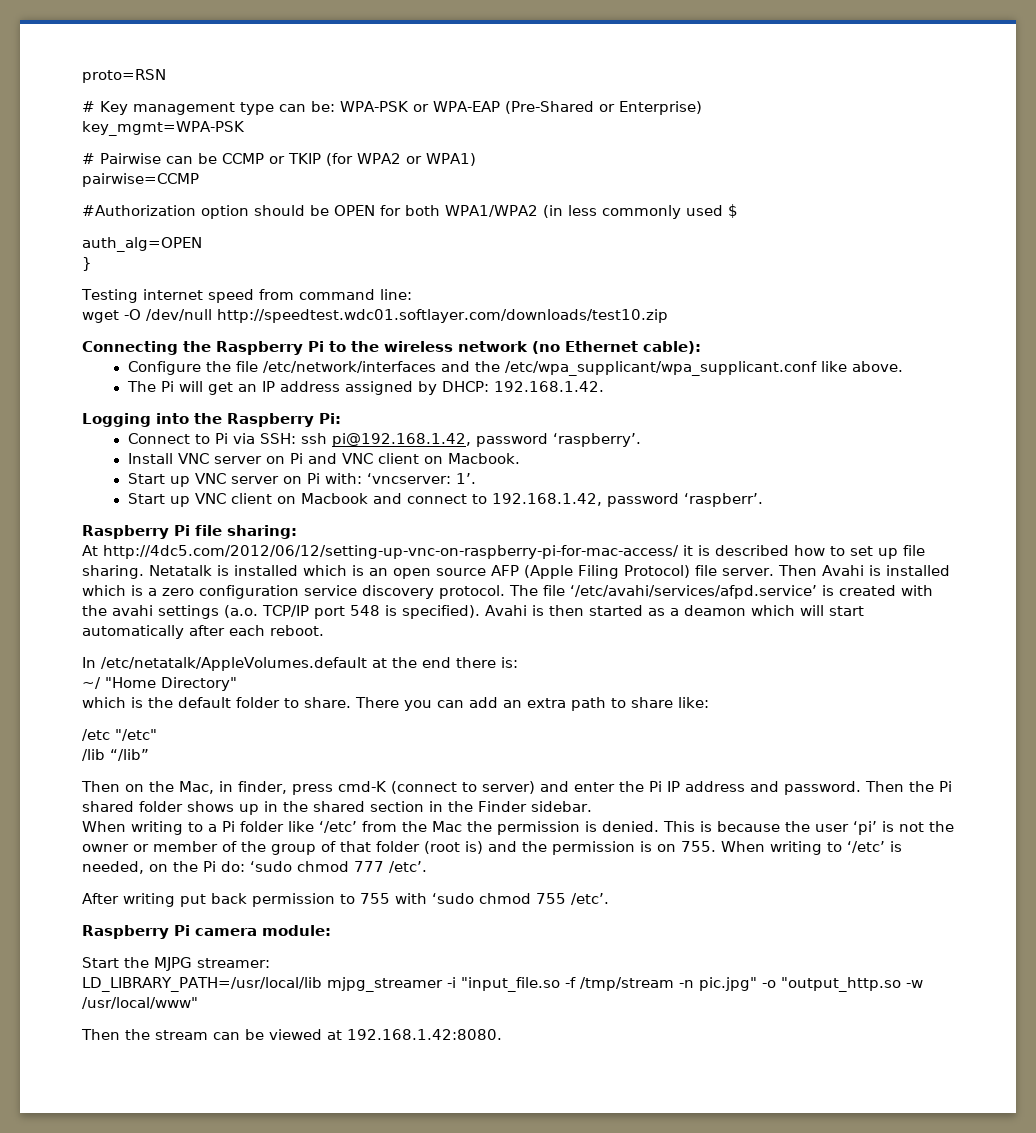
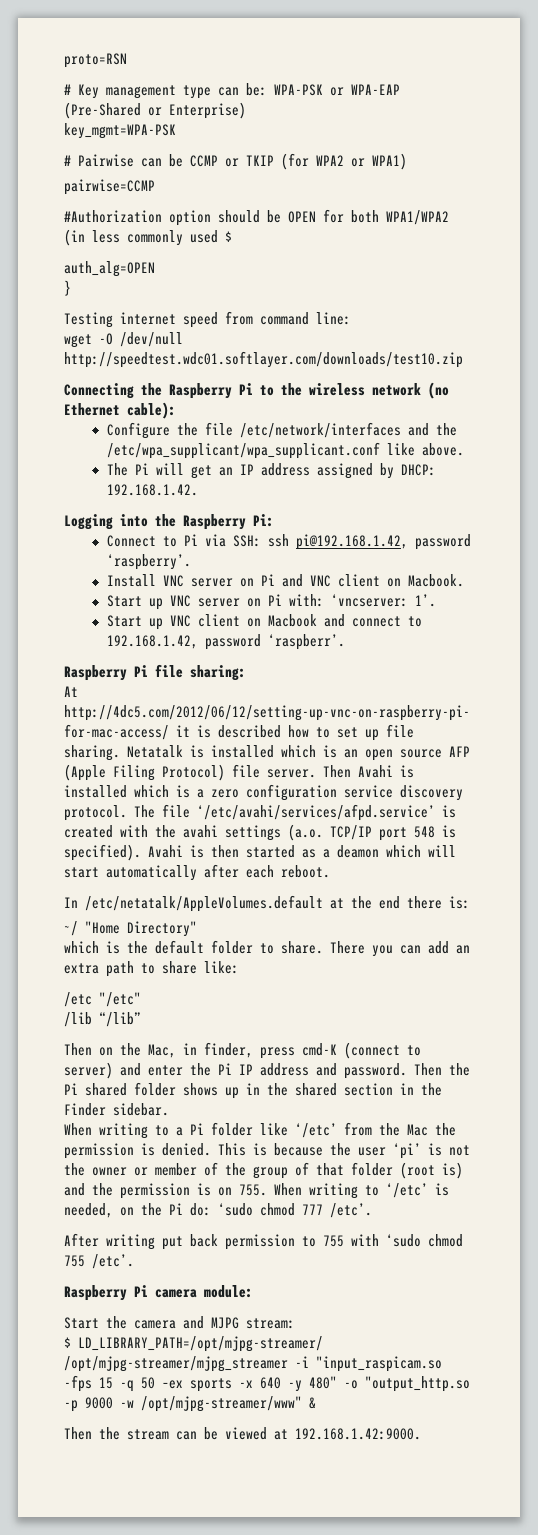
- Start the MJPG streamer:
- LD_LIBRARY_PATH=/usr/local/lib mjpg_streamer -i "input_file.so -f /tmp/stream -n pic.jpg" -o "output_http.so -w /usr/local/www"
+ Start the camera and MJPG stream:
+ $ LD_LIBRARY_PATH=/opt/mjpg-streamer/ /opt/mjpg-streamer/mjpg_streamer -i "input_raspicam.so -fps 15 -q 50 –ex sports -x 640 -y 480" -o "output_http.so -p 9000 -w /opt/mjpg-streamer/www" &
- Then the stream can be viewed at 192.168.1.42:8080.
+ Then the stream can be viewed at 192.168.1.42:9000.

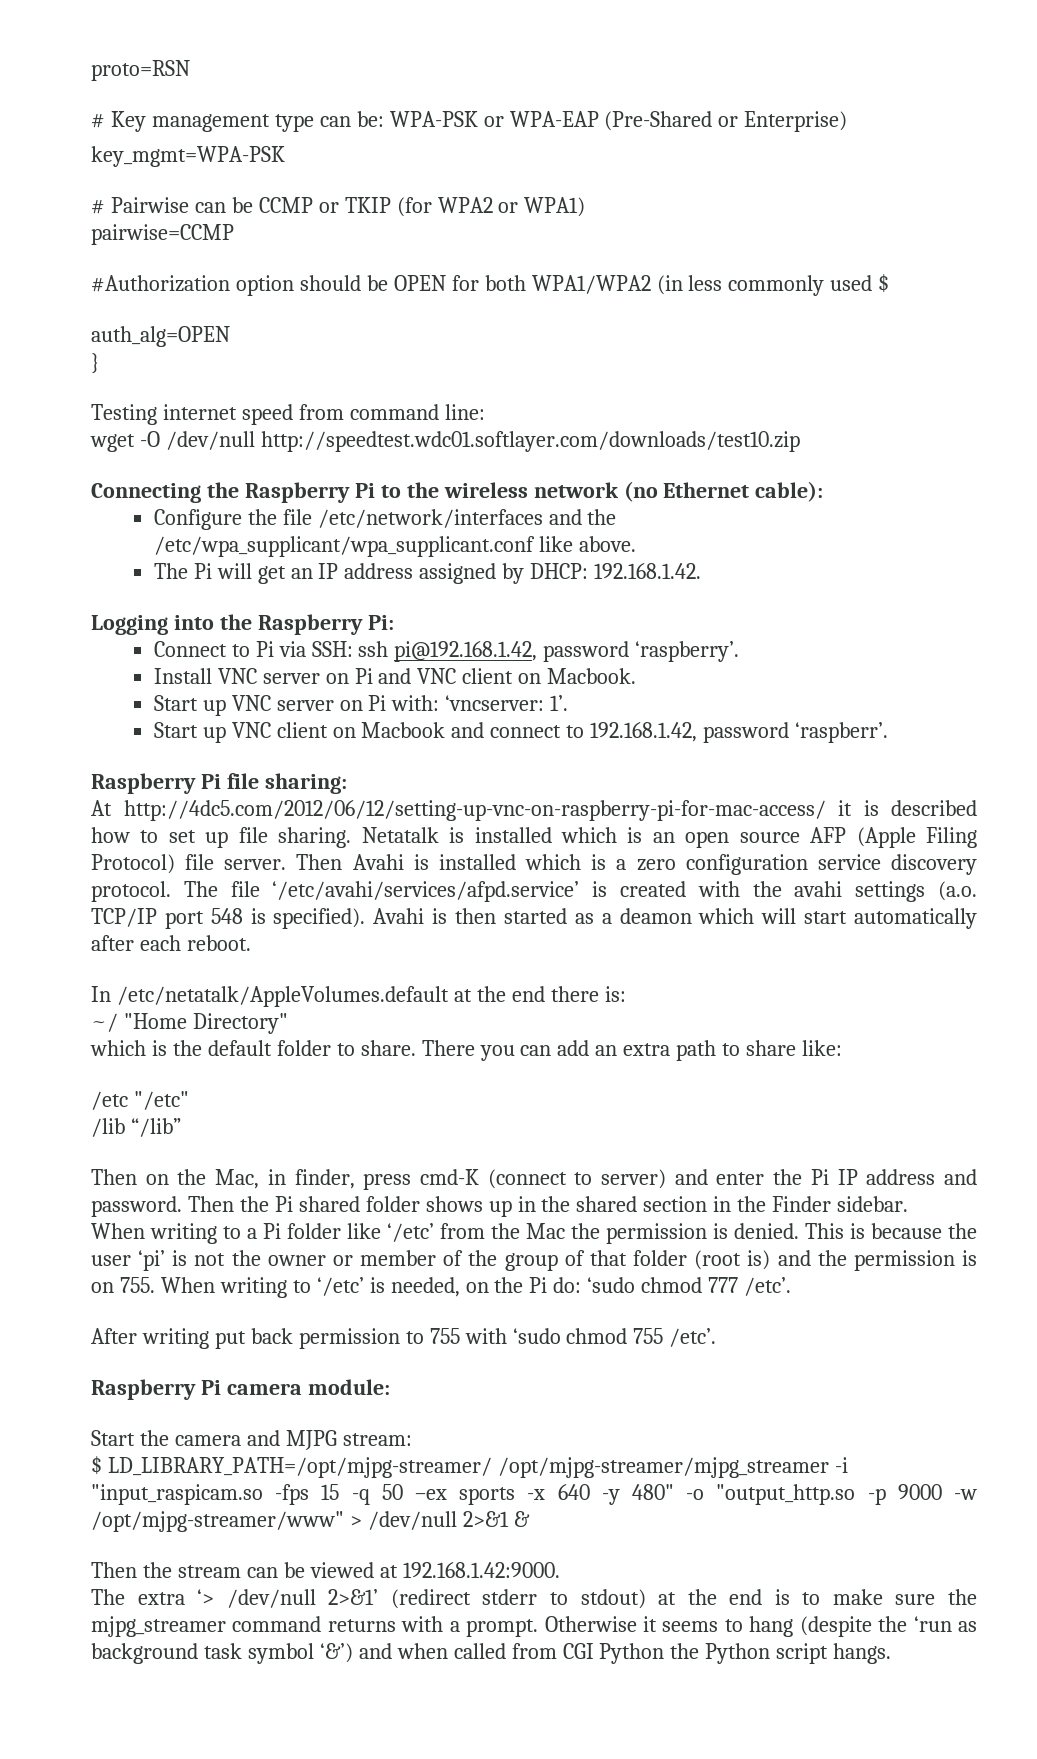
- $ LD_LIBRARY_PATH=/opt/mjpg-streamer/ /opt/mjpg-streamer/mjpg_streamer -i "input_raspicam.so -fps 15 -q 50 –ex sports -x 640 -y 480" -o "output_http.so -p 9000 -w /opt/mjpg-streamer/www" &
+ $ LD_LIBRARY_PATH=/opt/mjpg-streamer/ /opt/mjpg-streamer/mjpg_streamer -i "input_raspicam.so -fps 15 -q 50 –ex sports -x 640 -y 480" -o "output_http.so -p 9000 -w /opt/mjpg-streamer/www" > /dev/null 2>&1 &
+ The extra ‘> /dev/null 2>&1’ (redirect stderr to stdout) at the end is to make sure the mjpg_streamer command returns with a prompt. Otherwise it seems to hang (despite the ‘run as background task symbol ‘&’) and when called from CGI Python the Python script hangs.

